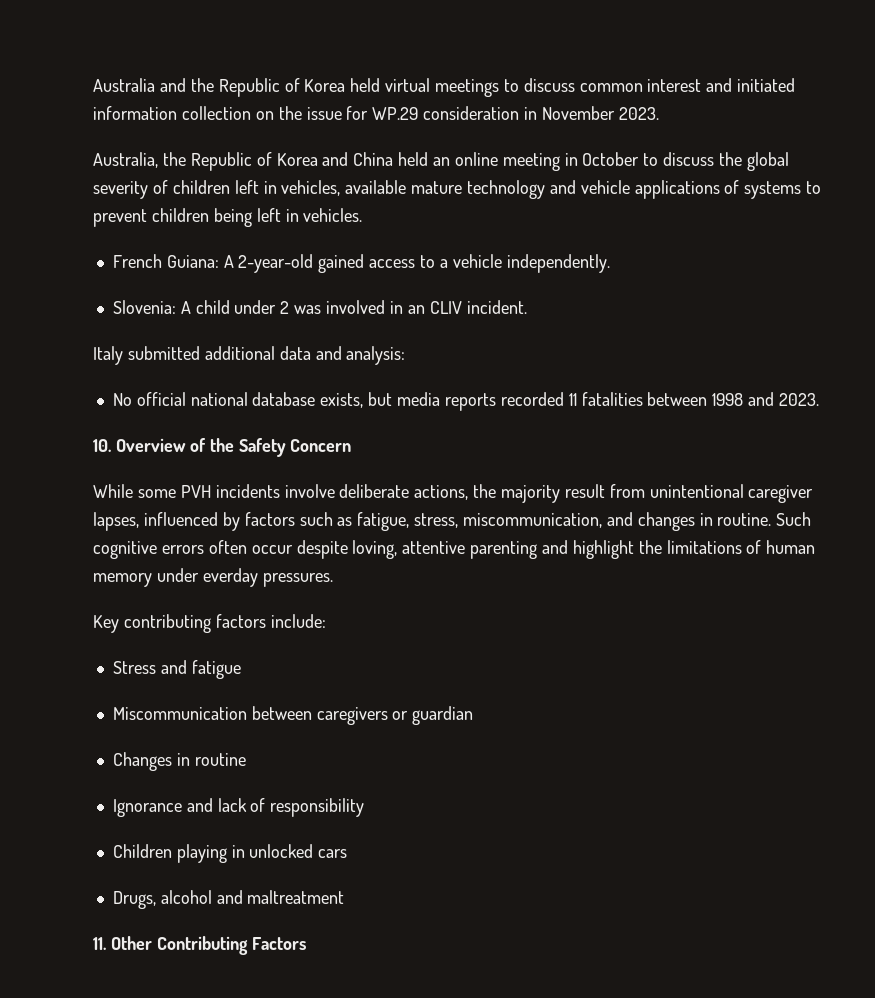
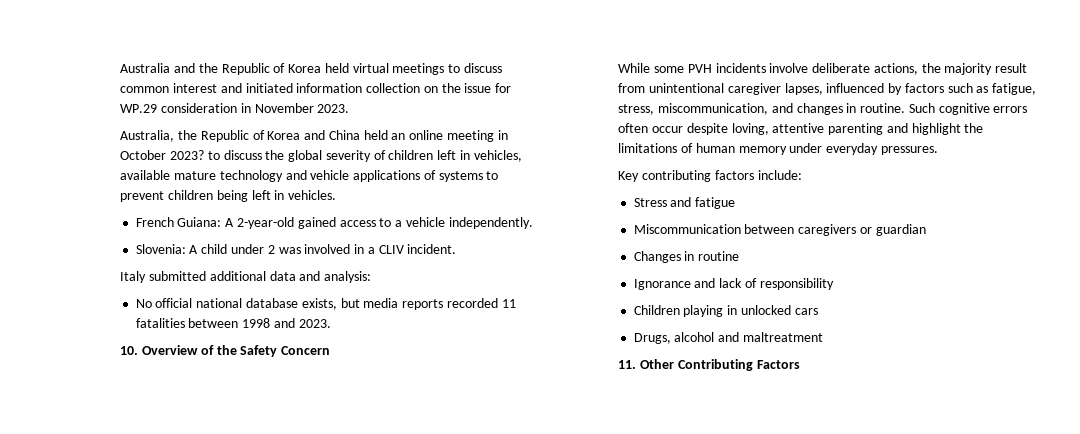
- Australia, the Republic of Korea and China held an online meeting in October to discuss the global severity of children left in vehicles, available mature technology and vehicle applications of systems to prevent children being left in vehicles.
+ Australia, the Republic of Korea and China held an online meeting in October 2023? to discuss the global severity of children left in vehicles, available mature technology and vehicle applications of systems to prevent children being left in vehicles.
- Slovenia: A child under 2 was involved in an CLIV incident.
+ Slovenia: A child under 2 was involved in a CLIV incident.
- Such cognitive errors often occur despite loving, attentive parenting and highlight the limitations of human memory under everday pressures.
+ Such cognitive errors often occur despite loving, attentive parenting and highlight the limitations of human memory under everyday pressures.

